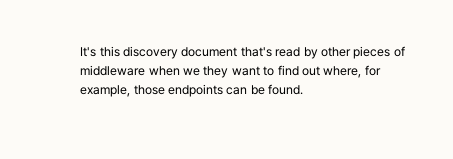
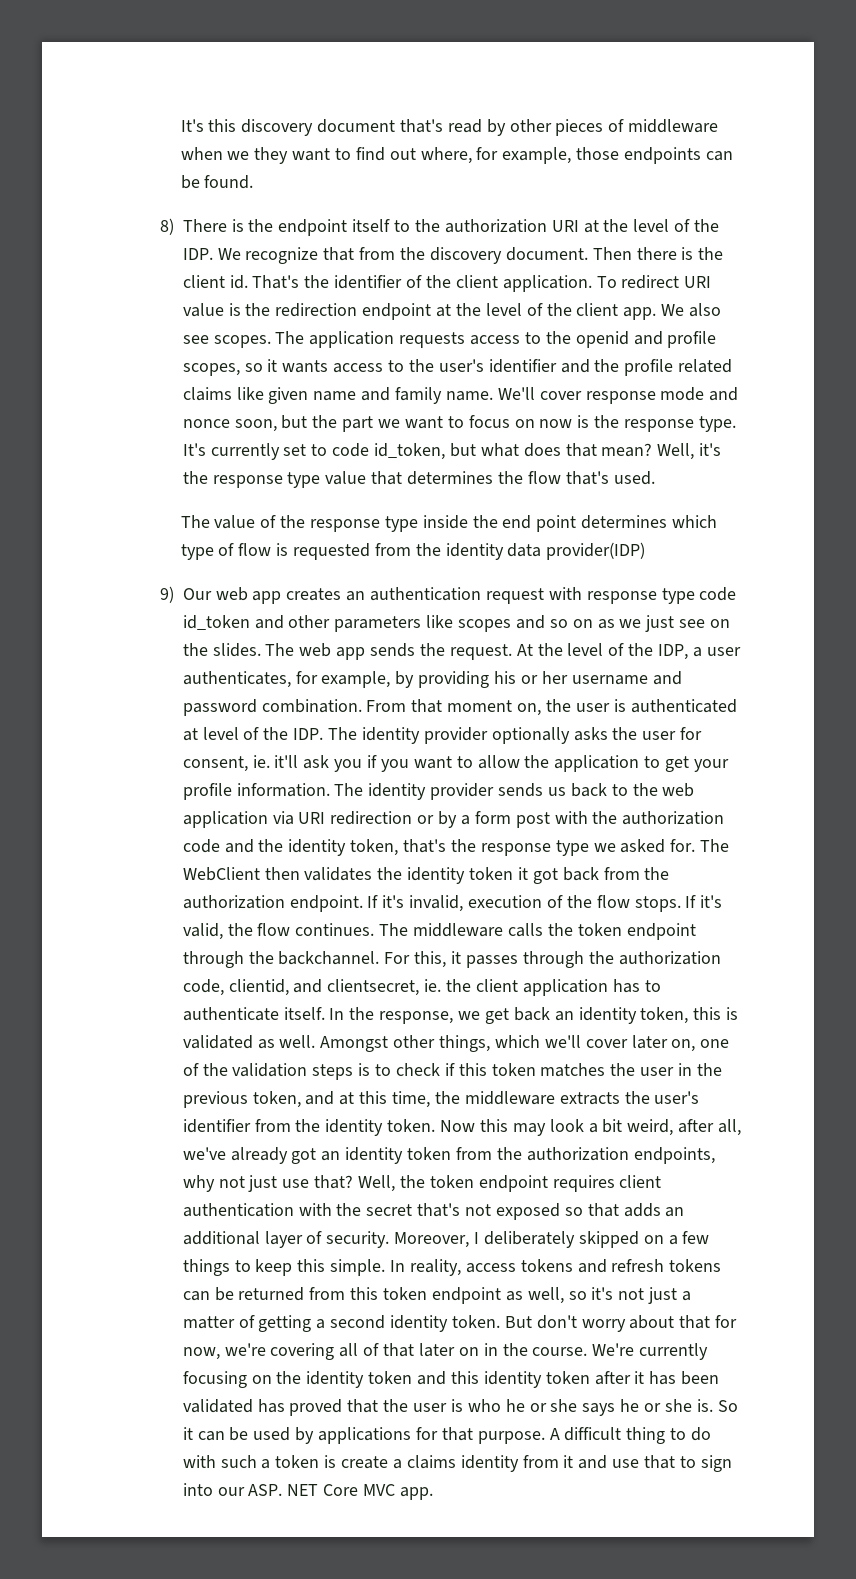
+ 8) There is the endpoint itself to the authorization URI at the level of the IDP. We recognize that from the discovery document. Then there is the client id. That's the identifier of the client application. To redirect URI value is the redirection endpoint at the level of the client app. We also see scopes. The application requests access to the openid and profile scopes, so it wants access to the user's identifier and the profile related claims like given name and family name. We'll cover response mode and nonce soon, but the part we want to focus on now is the response type. It's currently set to code id_token, but what does that mean? Well, it's the response type value that determines the flow that's used.
+ The value of the response type inside the end point determines which type of flow is requested from the identity data provider(IDP)
+ 9) Our web app creates an authentication request with response type code id_token and other parameters like scopes and so on as we just see on the slides. The web app sends the request. At the level of the IDP, a user authenticates, for example, by providing his or her username and password combination. From that moment on, the user is authenticated at level of the IDP. The identity provider optionally asks the user for consent, ie. it'll ask you if you want to allow the application to get your profile information. The identity provider sends us back to the web application via URI redirection or by a form post with the authorization code and the identity token, that's the response type we asked for. The WebClient then validates the identity token it got back from the authorization endpoint. If it's invalid, execution of the flow stops. If it's valid, the flow continues. The middleware calls the token endpoint through the backchannel. For this, it passes through the authorization code, clientid, and clientsecret, ie. the client application has to authenticate itself. In the response, we get back an identity token, this is validated as well. Amongst other things, which we'll cover later on, one of the validation steps is to check if this token matches the user in the previous token, and at this time, the middleware extracts the user's identifier from the identity token. Now this may look a bit weird, after all, we've already got an identity token from the authorization endpoints, why not just use that? Well, the token endpoint requires client authentication with the secret that's not exposed so that adds an additional layer of security. Moreover, I deliberately skipped on a few things to keep this simple. In reality, access tokens and refresh tokens can be returned from this token endpoint as well, so it's not just a matter of getting a second identity token. But don't worry about that for now, we're covering all of that later on in the course. We're currently focusing on the identity token and this identity token after it has been validated has proved that the user is who he or she says he or she is. So it can be used by applications for that purpose. A difficult thing to do with such a token is create a claims identity from it and use that to sign into our ASP. NET Core MVC app.

